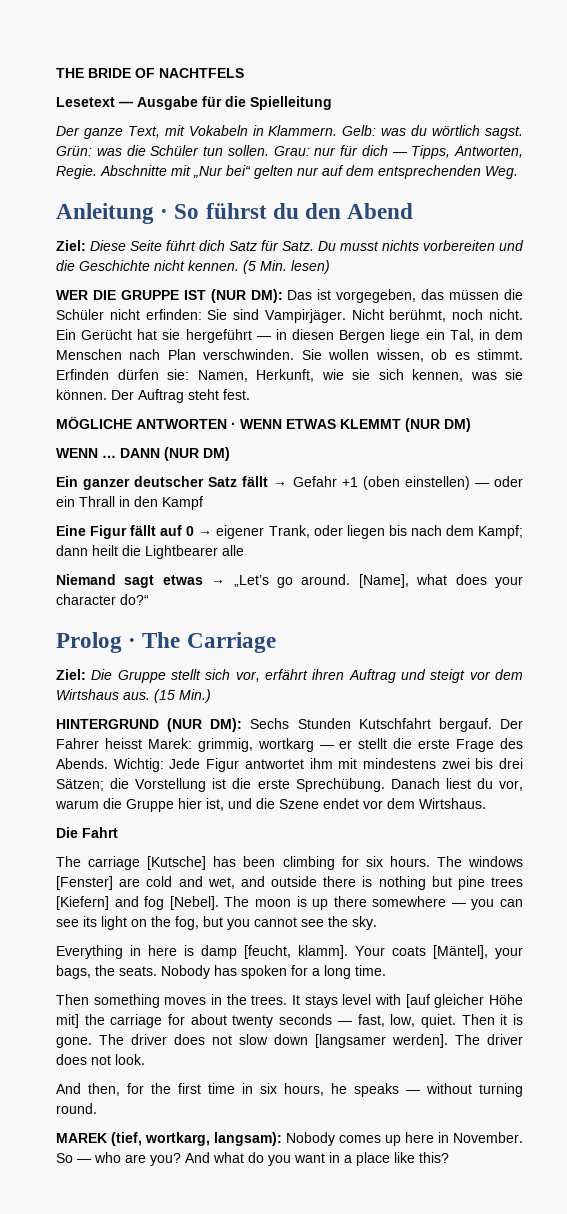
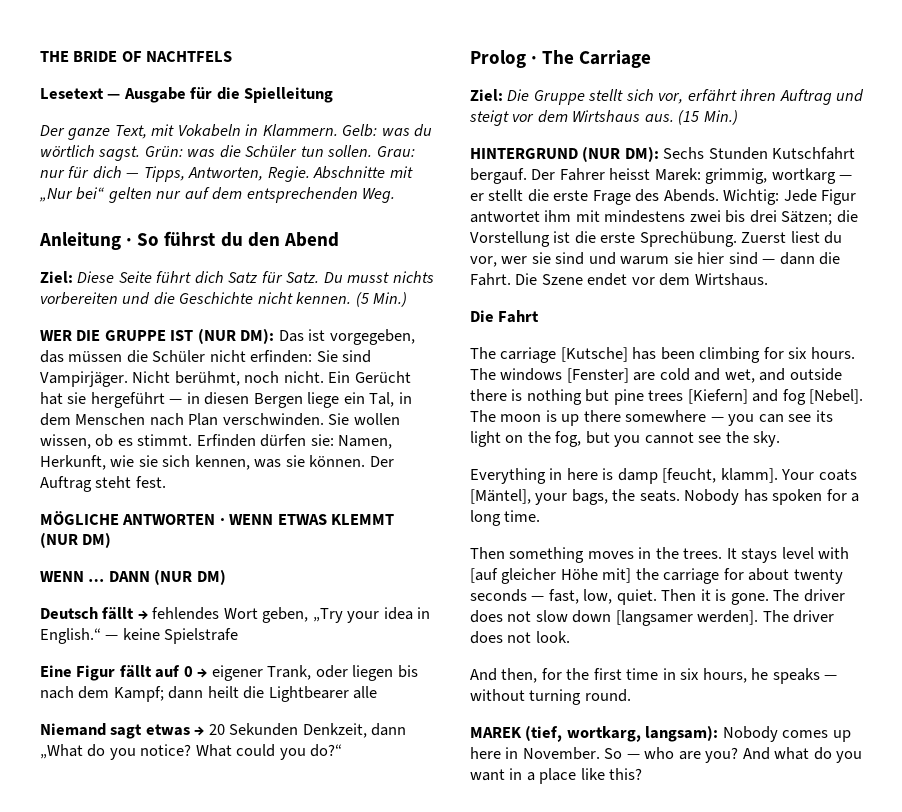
- (5 Min. lesen)
+ (5 Min.)
- Ein ganzer deutscher Satz fällt → Gefahr +1 (oben einstellen) — oder ein Thrall in den Kampf
+ Deutsch fällt → fehlendes Wort geben, „Try your idea in English.“ — keine Spielstrafe
- Niemand sagt etwas → „Let’s go around. [Name], what does your character do?“
+ Niemand sagt etwas → 20 Sekunden Denkzeit, dann „What do you notice? What could you do?“
- Danach liest du vor, warum die Gruppe hier ist, und die Szene endet vor dem Wirtshaus.
+ Zuerst liest du vor, wer sie sind und warum sie hier sind — dann die Fahrt. Die Szene endet vor dem Wirtshaus.

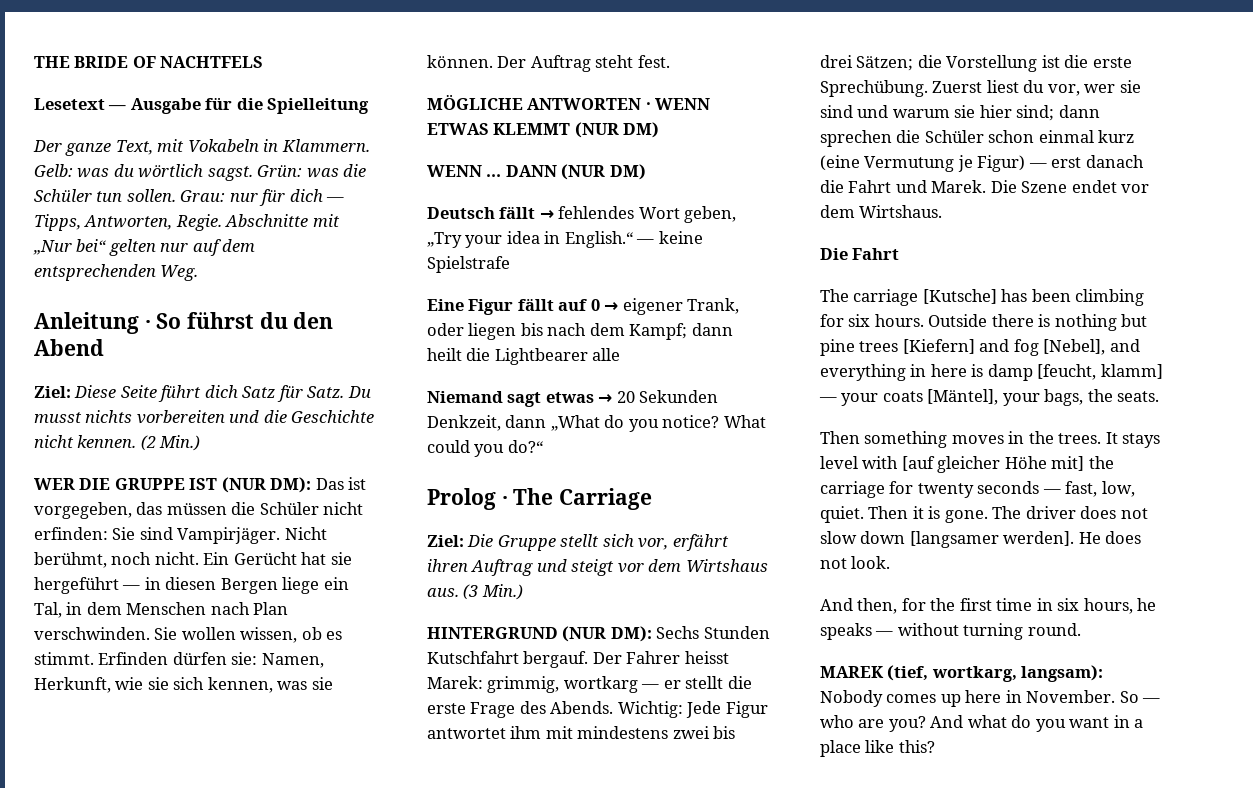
- (5 Min.)
+ (2 Min.)
- (15 Min.)
+ (3 Min.)
- Zuerst liest du vor, wer sie sind und warum sie hier sind — dann die Fahrt.
+ Zuerst liest du vor, wer sie sind und warum sie hier sind; dann sprechen die Schüler schon einmal kurz (eine Vermutung je Figur) — erst danach die Fahrt und Marek.
- The windows [Fenster] are cold and wet, and outside there is nothing but pine trees [Kiefern] and fog [Nebel]. The moon is up there somewhere — you can see its light on the fog, but you cannot see the sky.
- Everything in here is damp [feucht, klamm]. Your coats [Mäntel], your bags, the seats. Nobody has spoken for a long time.
+ Outside there is nothing but pine trees [Kiefern] and fog [Nebel], and everything in here is damp [feucht, klamm] — your coats [Mäntel], your bags, the seats.
- It stays level with [auf gleicher Höhe mit] the carriage for about twenty seconds — fast, low, quiet.
+ It stays level with [auf gleicher Höhe mit] the carriage for twenty seconds — fast, low, quiet.
- The driver does not look.
+ He does not look.

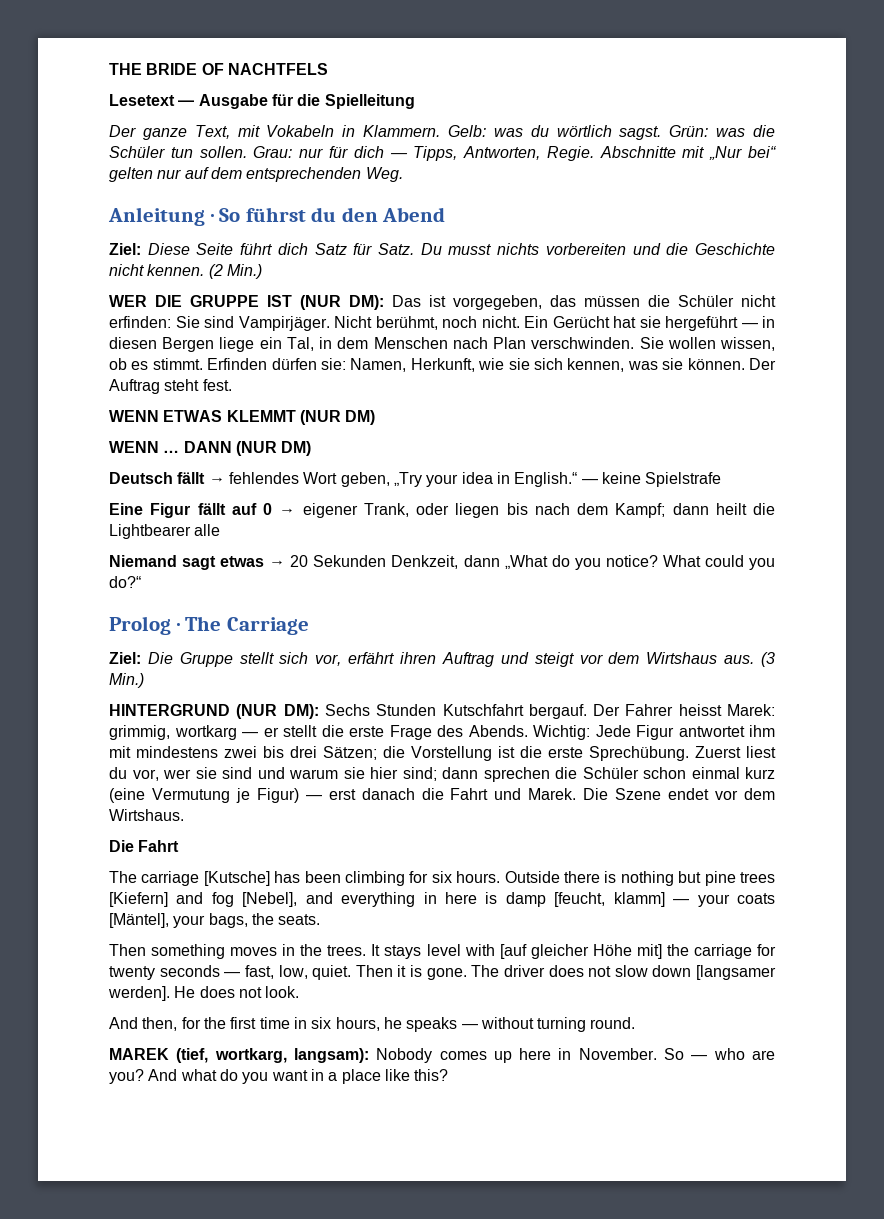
- MÖGLICHE ANTWORTEN · WENN ETWAS KLEMMT (NUR DM)
+ WENN ETWAS KLEMMT (NUR DM)

